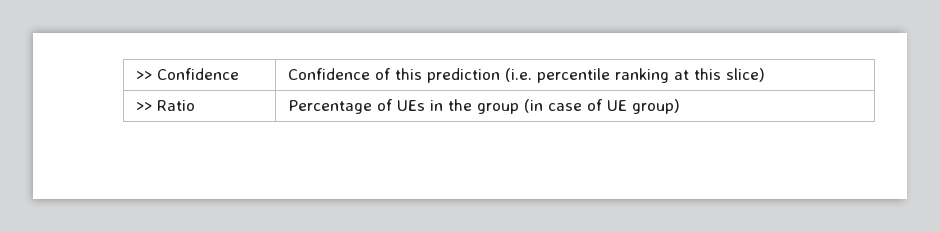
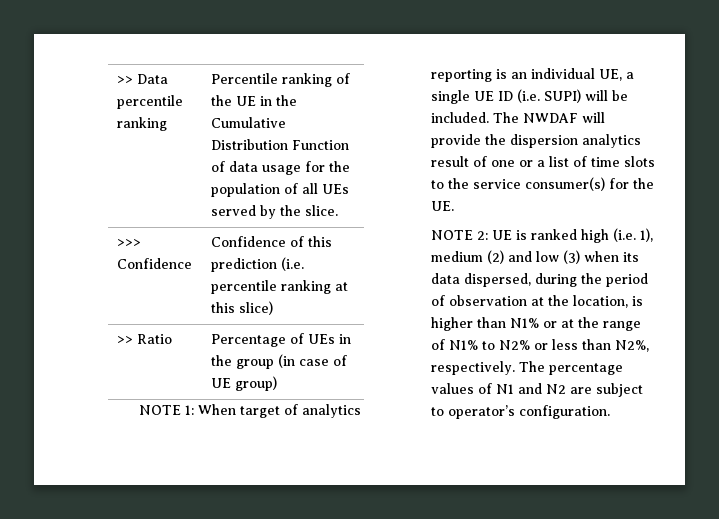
- >> Confidence | Confidence of this prediction (i.e. percentile ranking at this slice)
+ >> Data percentile ranking | Percentile ranking of the UE in the Cumulative Distribution Function of data usage for the population of all UEs served by the slice.
+ >>> Confidence | Confidence of this prediction (i.e. percentile ranking at this slice)
+ NOTE 1: When target of analytics reporting is an individual UE, a single UE ID (i.e. SUPI) will be included. The NWDAF will provide the dispersion analytics result of one or a list of time slots to the service consumer(s) for the UE.
+ NOTE 2: UE is ranked high (i.e. 1), medium (2) and low (3) when its data dispersed, during the period of observation at the location, is higher than N1% or at the range of N1% to N2% or less than N2%, respectively. The percentage values of N1 and N2 are subject to operator’s configuration.

